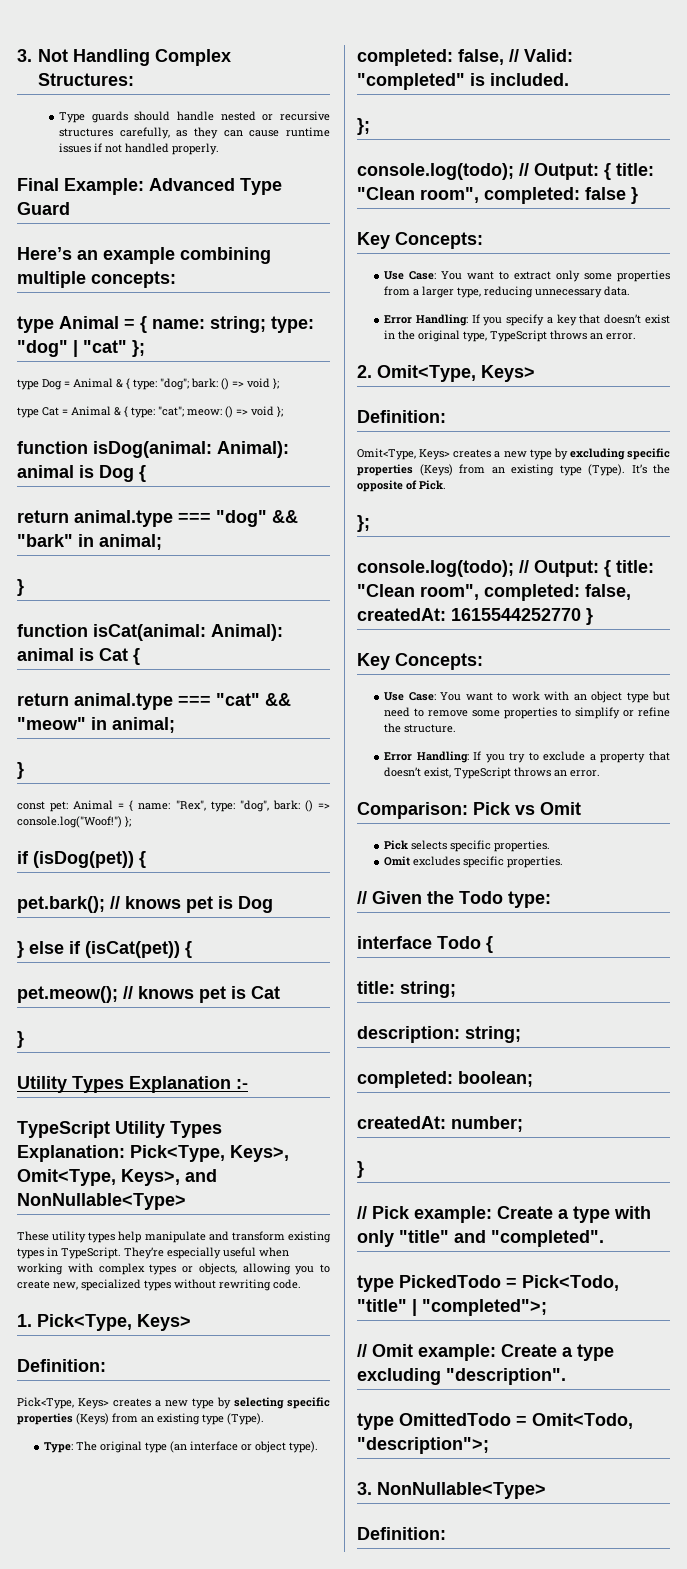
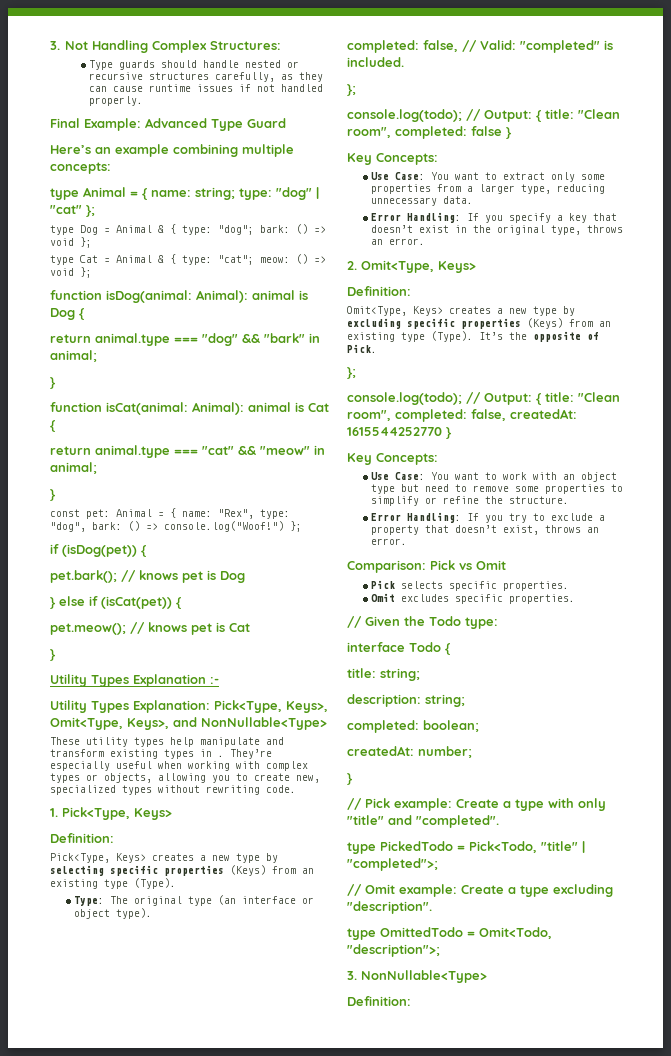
- TypeScript Utility Types Explanation: Pick<Type, Keys>, Omit<Type, Keys>, and NonNullable<Type>
+ Utility Types Explanation: Pick<Type, Keys>, Omit<Type, Keys>, and NonNullable<Type>
- These utility types help manipulate and transform existing types in TypeScript.
+ These utility types help manipulate and transform existing types in .
- Error Handling: If you specify a key that doesn’t exist in the original type, TypeScript throws an error.
+ Error Handling: If you specify a key that doesn’t exist in the original type, throws an error.
- Error Handling: If you try to exclude a property that doesn’t exist, TypeScript throws an error.
+ Error Handling: If you try to exclude a property that doesn’t exist, throws an error.

